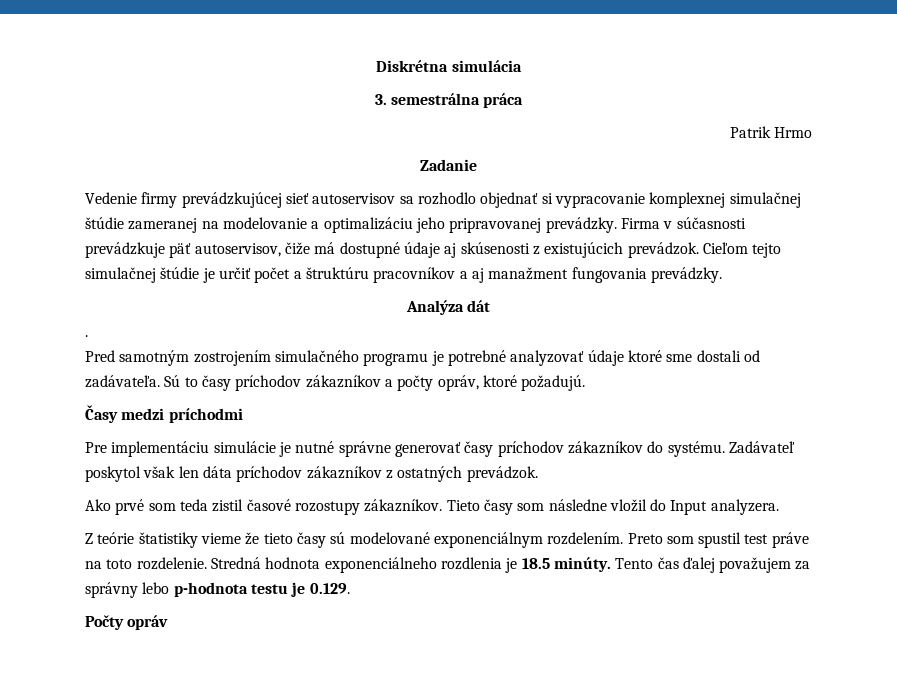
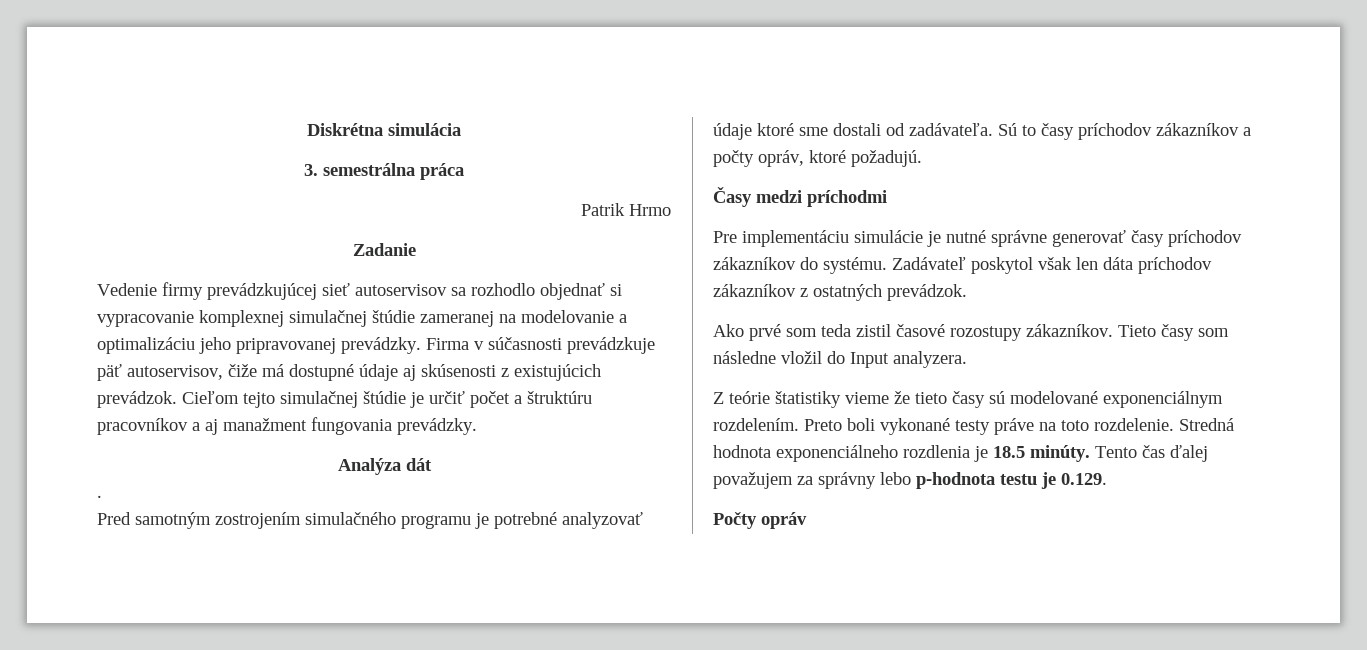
- Preto som spustil test práve na toto rozdelenie.
+ Preto boli vykonané testy práve na toto rozdelenie.

